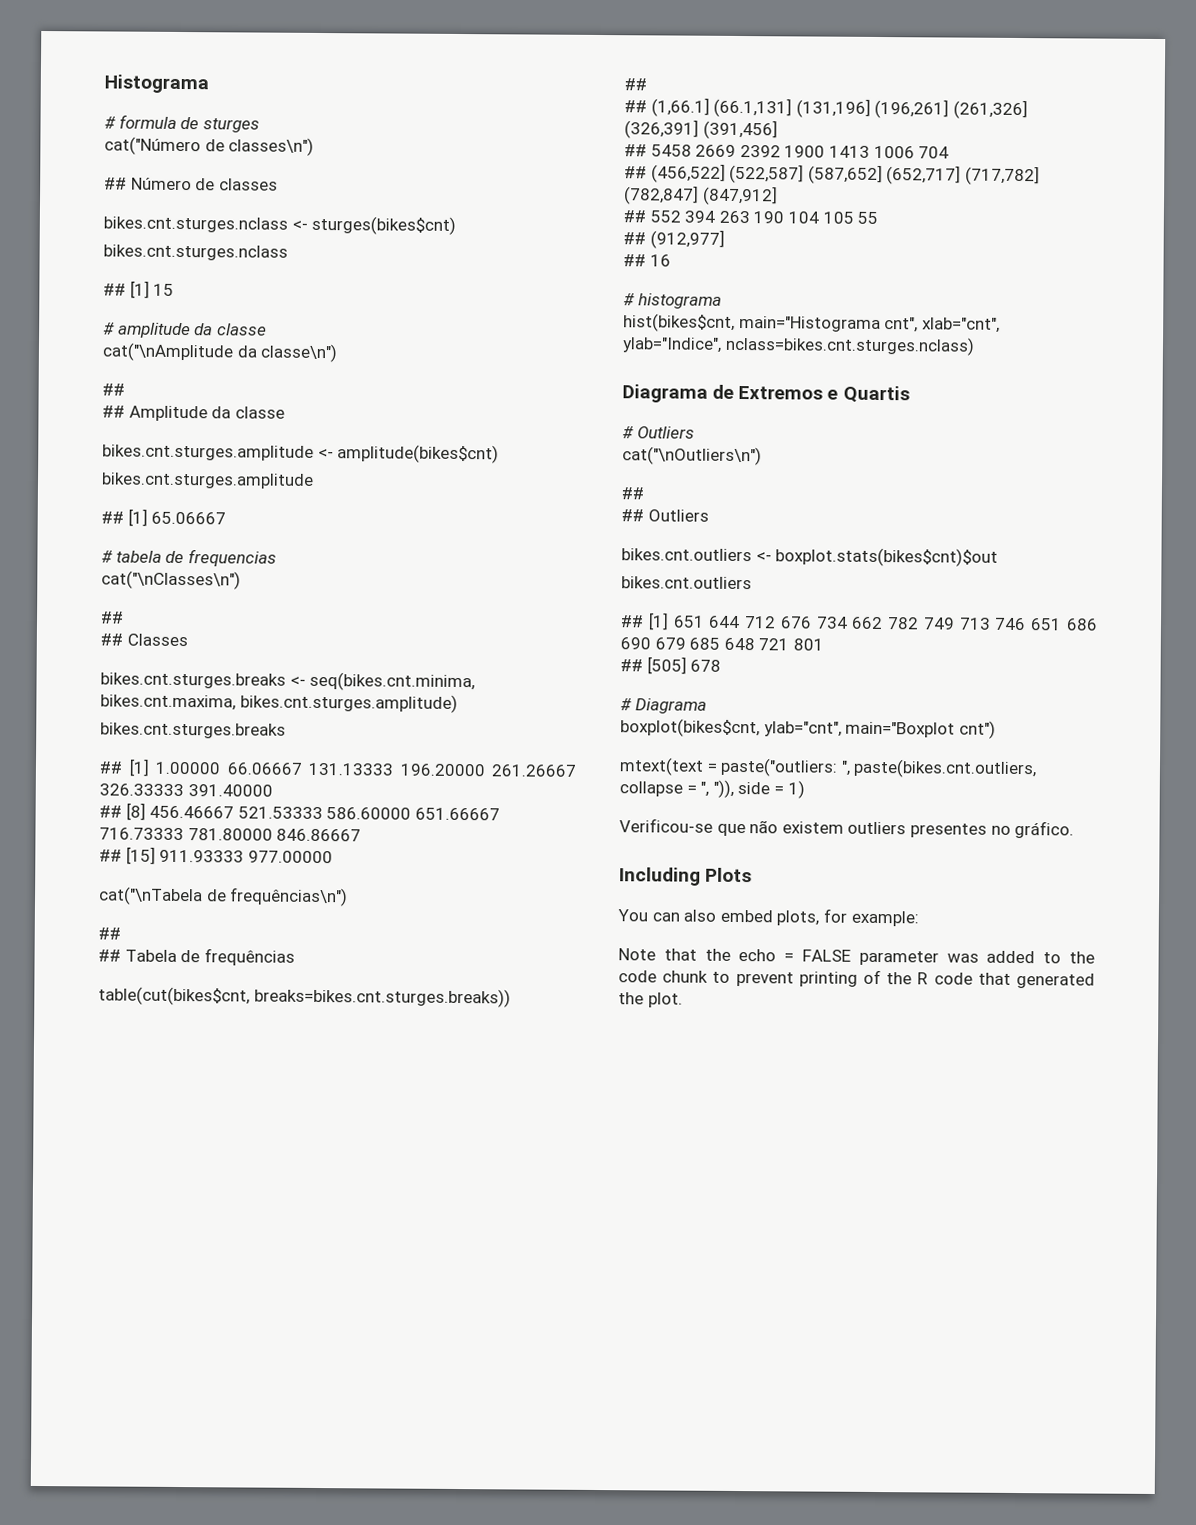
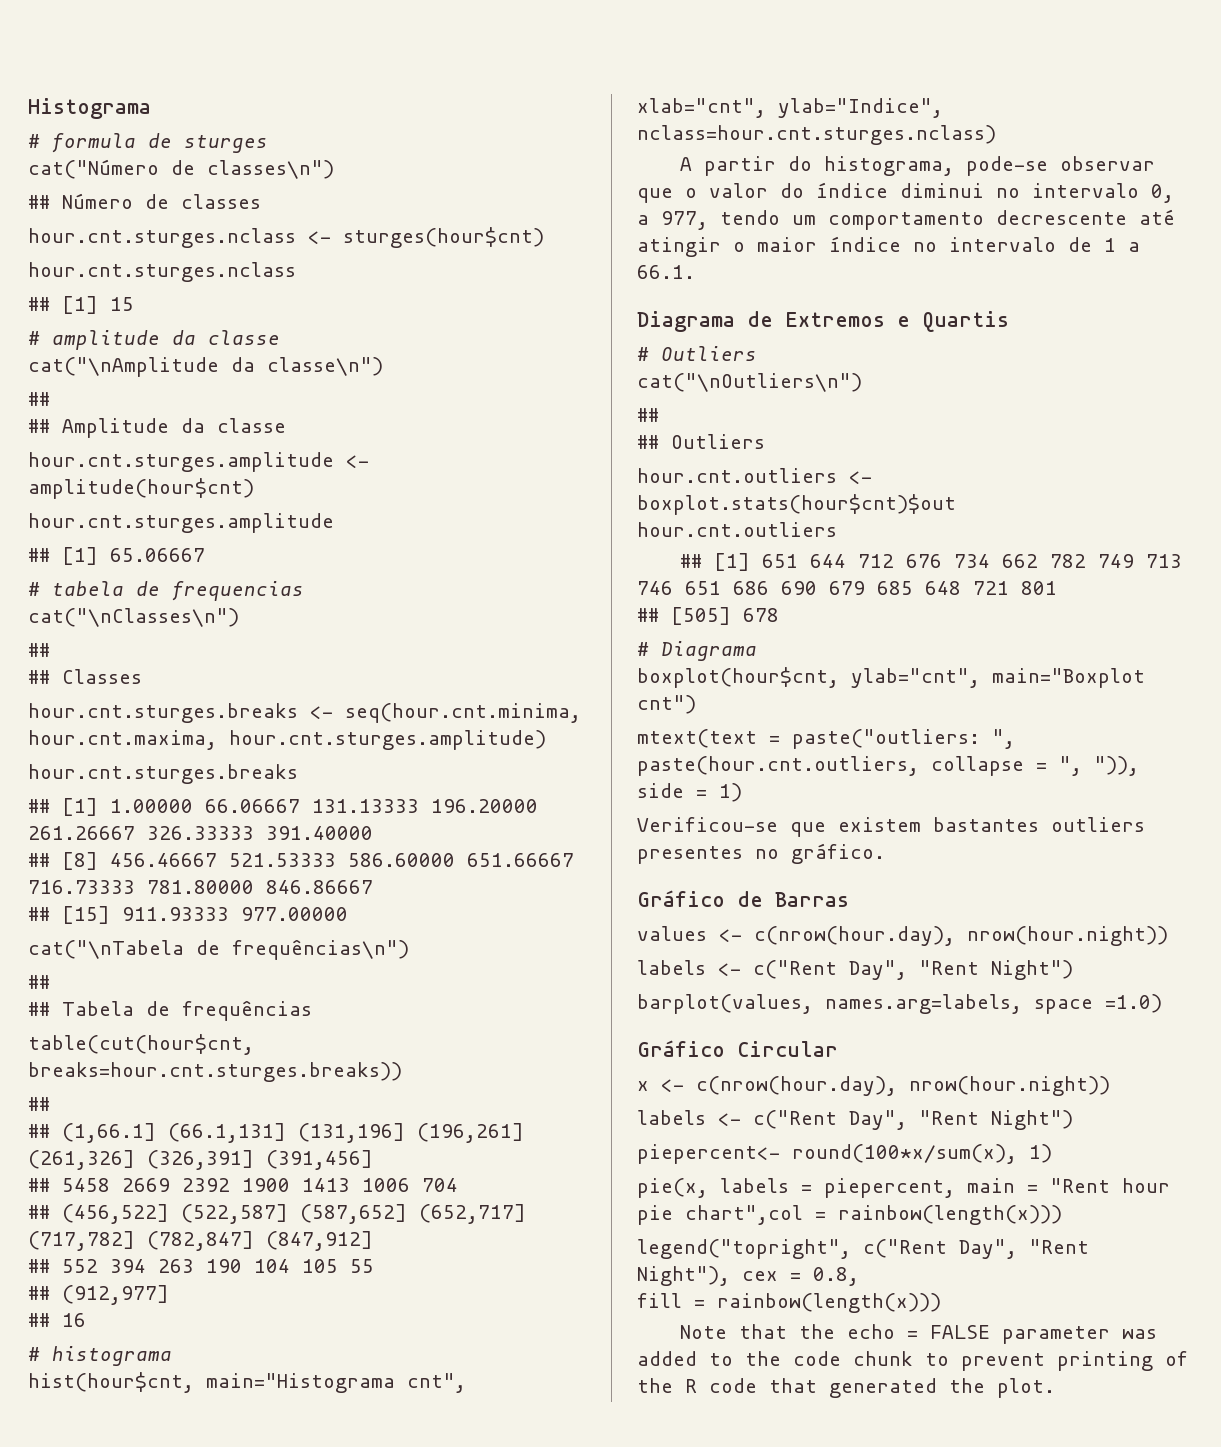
- bikes.cnt.sturges.nclass <- sturges(bikes$cnt)
- bikes.cnt.sturges.nclass
+ hour.cnt.sturges.nclass <- sturges(hour$cnt)
+ hour.cnt.sturges.nclass
- bikes.cnt.sturges.amplitude <- amplitude(bikes$cnt)
- bikes.cnt.sturges.amplitude
+ hour.cnt.sturges.amplitude <- amplitude(hour$cnt)
+ hour.cnt.sturges.amplitude
- bikes.cnt.sturges.breaks <- seq(bikes.cnt.minima, bikes.cnt.maxima, bikes.cnt.sturges.amplitude)
- bikes.cnt.sturges.breaks
+ hour.cnt.sturges.breaks <- seq(hour.cnt.minima, hour.cnt.maxima, hour.cnt.sturges.amplitude)
+ hour.cnt.sturges.breaks
- table(cut(bikes$cnt, breaks=bikes.cnt.sturges.breaks))
+ table(cut(hour$cnt, breaks=hour.cnt.sturges.breaks))
- hist(bikes$cnt, main="Histograma cnt", xlab="cnt", ylab="Indice", nclass=bikes.cnt.sturges.nclass)
+ hist(hour$cnt, main="Histograma cnt", xlab="cnt", ylab="Indice", nclass=hour.cnt.sturges.nclass)
+ A partir do histograma, pode-se observar que o valor do índice diminui no intervalo 0, a 977, tendo um comportamento decrescente até atingir o maior índice no intervalo de 1 a 66.1.
- bikes.cnt.outliers <- boxplot.stats(bikes$cnt)$out
- bikes.cnt.outliers
+ hour.cnt.outliers <- boxplot.stats(hour$cnt)$out
+ hour.cnt.outliers
- boxplot(bikes$cnt, ylab="cnt", main="Boxplot cnt")
+ boxplot(hour$cnt, ylab="cnt", main="Boxplot cnt")
- mtext(text = paste("outliers: ", paste(bikes.cnt.outliers, collapse = ", ")), side = 1)
+ mtext(text = paste("outliers: ", paste(hour.cnt.outliers, collapse = ", ")), side = 1)
- Verificou-se que não existem outliers presentes no gráfico.
+ Verificou-se que existem bastantes outliers presentes no gráfico.
- Including Plots
- You can also embed plots, for example:
+ Gráfico de Barras
+ values <- c(nrow(hour.day), nrow(hour.night))
+ labels <- c("Rent Day", "Rent Night")
+ barplot(values, names.arg=labels, space =1.0)
+ Gráfico Circular
+ x <- c(nrow(hour.day), nrow(hour.night))
+ labels <- c("Rent Day", "Rent Night")
+ piepercent<- round(100*x/sum(x), 1)
+ pie(x, labels = piepercent, main = "Rent hour pie chart",col = rainbow(length(x)))
+ legend("topright", c("Rent Day", "Rent Night"), cex = 0.8,
+ fill = rainbow(length(x)))

